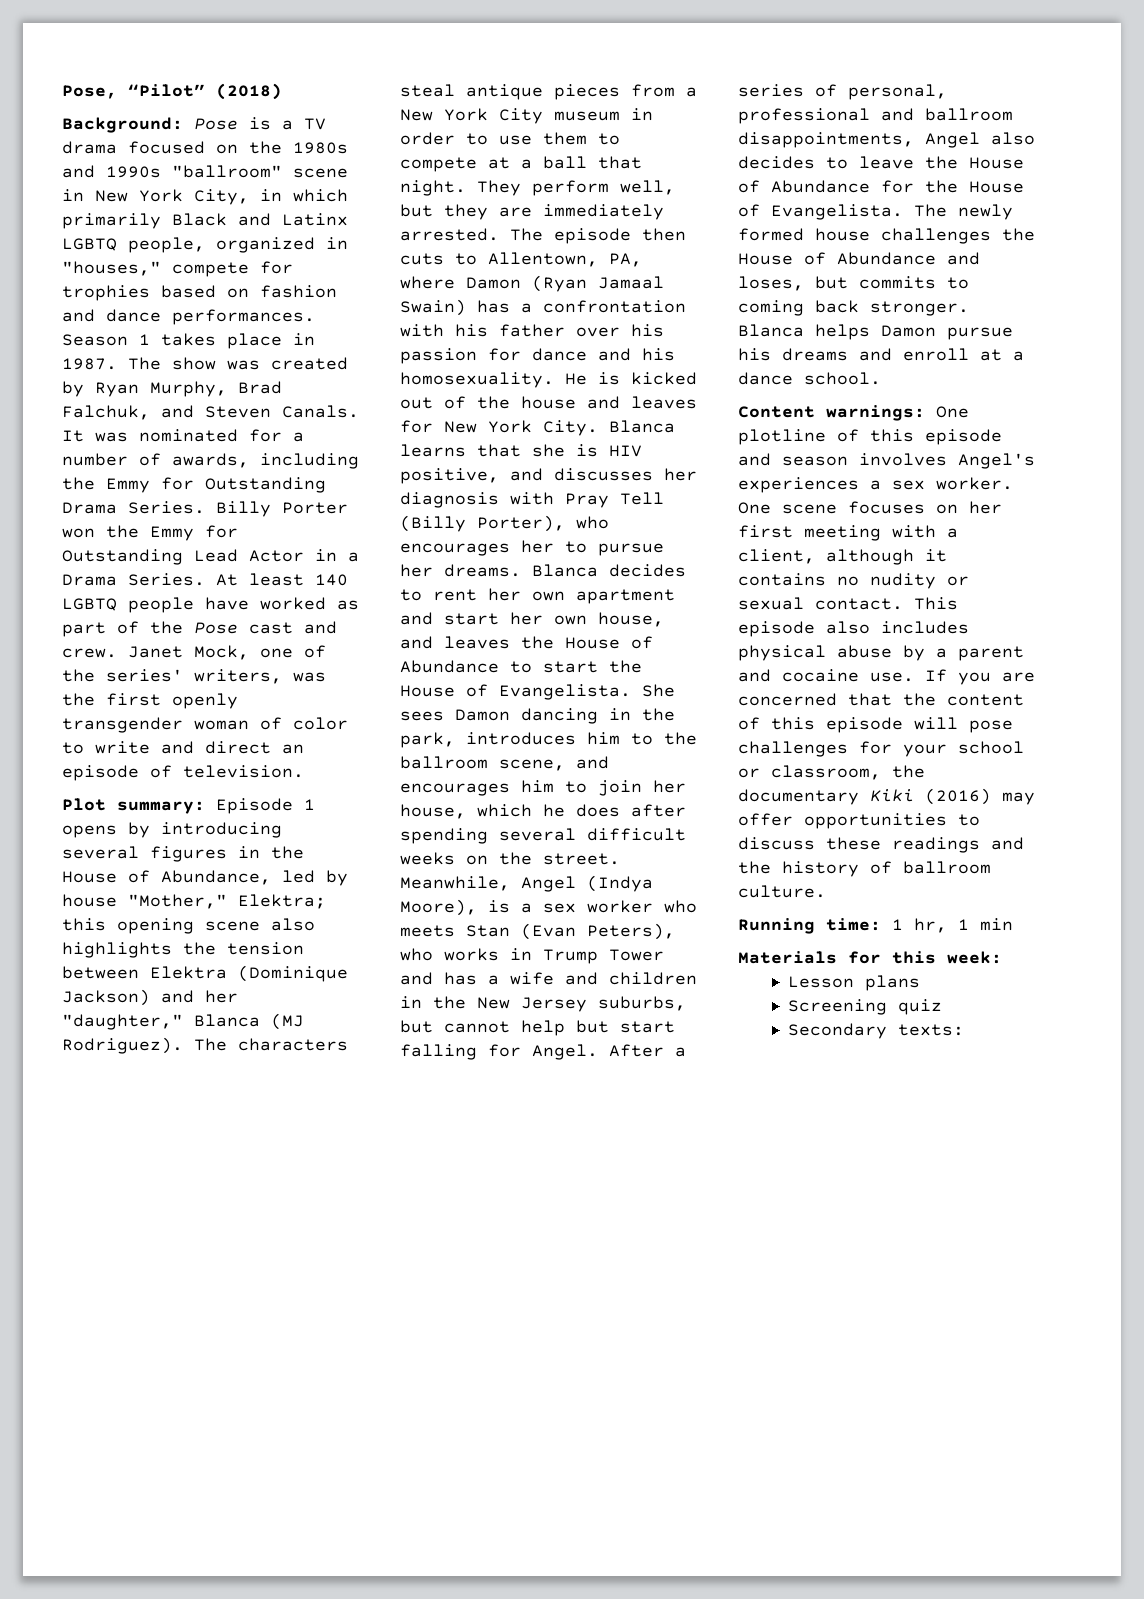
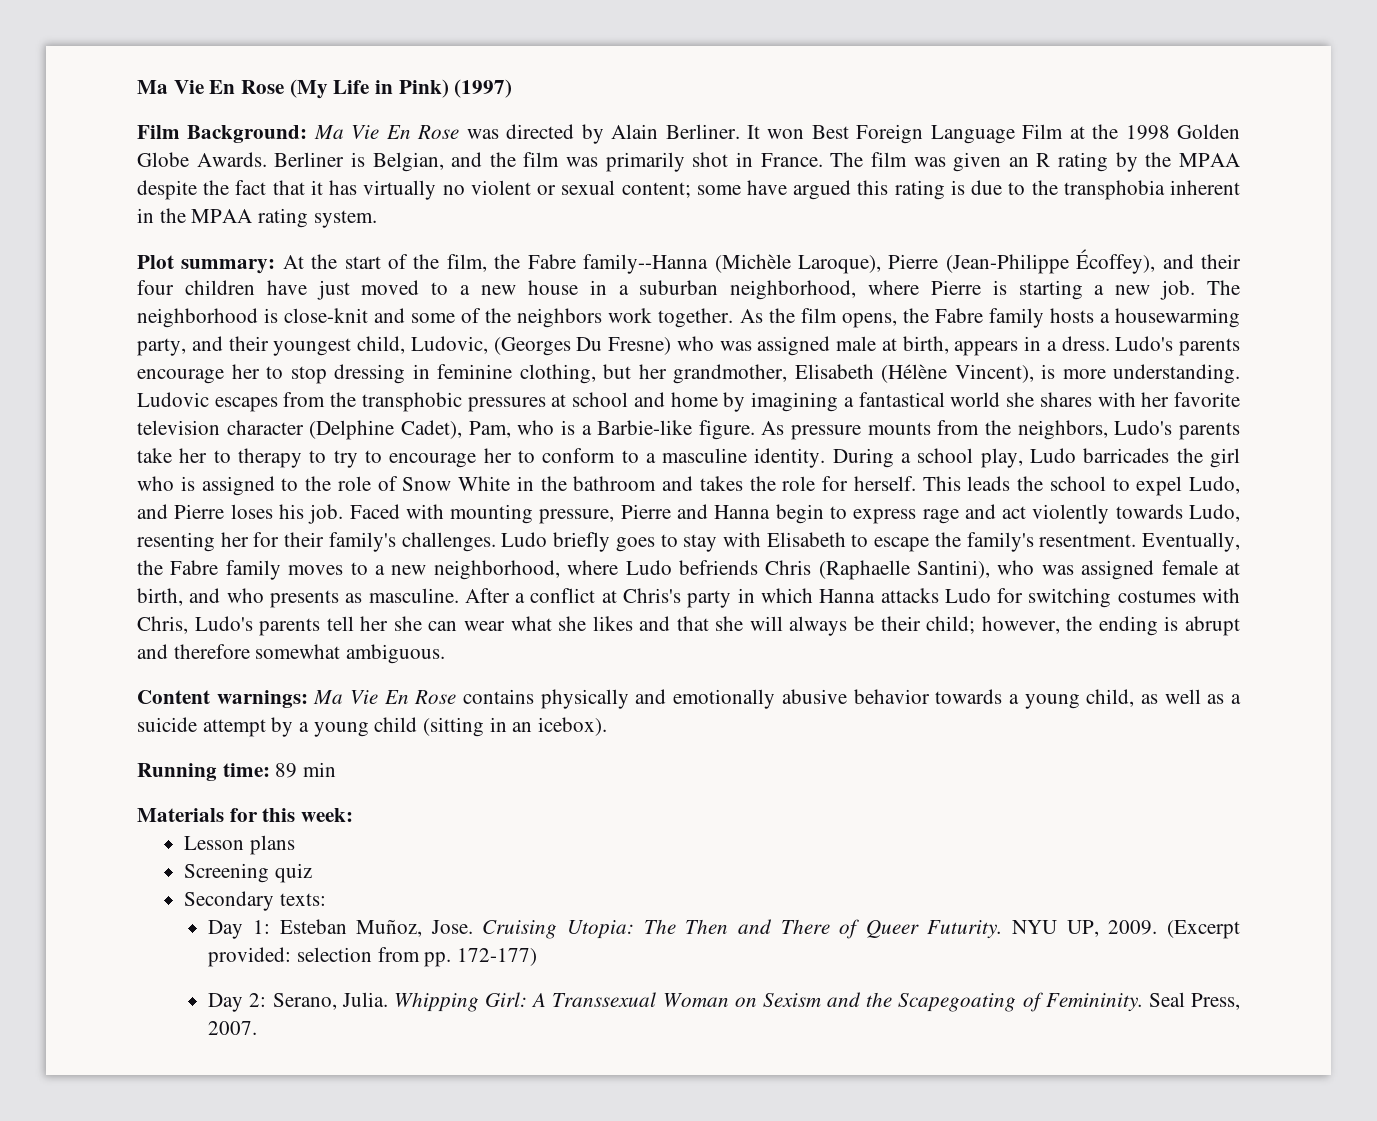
- Pose, “Pilot” (2018)
- Background: Pose is a TV drama focused on the 1980s and 1990s "ballroom" scene in New York City, in which primarily Black and Latinx LGBTQ people, organized in "houses," compete for trophies based on fashion and dance performances. Season 1 takes place in 1987. The show was created by Ryan Murphy, Brad Falchuk, and Steven Canals. It was nominated for a number of awards, including the Emmy for Outstanding Drama Series. Billy Porter won the Emmy for Outstanding Lead Actor in a Drama Series. At least 140 LGBTQ people have worked as part of the Pose cast and crew. Janet Mock, one of the series' writers, was the first openly transgender woman of color to write and direct an episode of television.
- Plot summary: Episode 1 opens by introducing several figures in the House of Abundance, led by house "Mother," Elektra; this opening scene also highlights the tension between Elektra (Dominique Jackson) and her "daughter," Blanca (MJ Rodriguez). The characters steal antique pieces from a New York City museum in order to use them to compete at a ball that night. They perform well, but they are immediately arrested. The episode then cuts to Allentown, PA, where Damon (Ryan Jamaal Swain) has a confrontation with his father over his passion for dance and his homosexuality. He is kicked out of the house and leaves for New York City. Blanca learns that she is HIV positive, and discusses her diagnosis with Pray Tell (Billy Porter), who encourages her to pursue her dreams. Blanca decides to rent her own apartment and start her own house, and leaves the House of Abundance to start the House of Evangelista. She sees Damon dancing in the park, introduces him to the ballroom scene, and encourages him to join her house, which he does after spending several difficult weeks on the street. Meanwhile, Angel (Indya Moore), is a sex worker who meets Stan (Evan Peters), who works in Trump Tower and has a wife and children in the New Jersey suburbs, but cannot help but start falling for Angel. After a series of personal, professional and ballroom disappointments, Angel also decides to leave the House of Abundance for the House of Evangelista. The newly formed house challenges the House of Abundance and loses, but commits to coming back stronger. Blanca helps Damon pursue his dreams and enroll at a dance school.
- Content warnings: One plotline of this episode and season involves Angel's experiences a sex worker. One scene focuses on her first meeting with a client, although it contains no nudity or sexual contact. This episode also includes physical abuse by a parent and cocaine use. If you are concerned that the content of this episode will pose challenges for your school or classroom, the documentary Kiki (2016) may offer opportunities to discuss these readings and the history of ballroom culture.
+ Ma Vie En Rose (My Life in Pink) (1997)
+ Film Background: Ma Vie En Rose was directed by Alain Berliner. It won Best Foreign Language Film at the 1998 Golden Globe Awards. Berliner is Belgian, and the film was primarily shot in France. The film was given an R rating by the MPAA despite the fact that it has virtually no violent or sexual content; some have argued this rating is due to the transphobia inherent in the MPAA rating system.
+ Plot summary: At the start of the film, the Fabre family--Hanna (Michèle Laroque), Pierre (Jean-Philippe Écoffey), and their four children have just moved to a new house in a suburban neighborhood, where Pierre is starting a new job. The neighborhood is close-knit and some of the neighbors work together. As the film opens, the Fabre family hosts a housewarming party, and their youngest child, Ludovic, (Georges Du Fresne) who was assigned male at birth, appears in a dress. Ludo's parents encourage her to stop dressing in feminine clothing, but her grandmother, Elisabeth (Hélène Vincent), is more understanding. Ludovic escapes from the transphobic pressures at school and home by imagining a fantastical world she shares with her favorite television character (Delphine Cadet), Pam, who is a Barbie-like figure. As pressure mounts from the neighbors, Ludo's parents take her to therapy to try to encourage her to conform to a masculine identity. During a school play, Ludo barricades the girl who is assigned to the role of Snow White in the bathroom and takes the role for herself. This leads the school to expel Ludo, and Pierre loses his job. Faced with mounting pressure, Pierre and Hanna begin to express rage and act violently towards Ludo, resenting her for their family's challenges. Ludo briefly goes to stay with Elisabeth to escape the family's resentment. Eventually, the Fabre family moves to a new neighborhood, where Ludo befriends Chris (Raphaelle Santini), who was assigned female at birth, and who presents as masculine. After a conflict at Chris's party in which Hanna attacks Ludo for switching costumes with Chris, Ludo's parents tell her she can wear what she likes and that she will always be their child; however, the ending is abrupt and therefore somewhat ambiguous.
+ Content warnings: Ma Vie En Rose contains physically and emotionally abusive behavior towards a young child, as well as a suicide attempt by a young child (sitting in an icebox).
- Running time: 1 hr, 1 min
+ Running time: 89 min
+ Day 1: Esteban Muñoz, Jose. Cruising Utopia: The Then and There of Queer Futurity. NYU UP, 2009. (Excerpt provided: selection from pp. 172-177)
+ Day 2: Serano, Julia. Whipping Girl: A Transsexual Woman on Sexism and the Scapegoating of Femininity. Seal Press, 2007.

